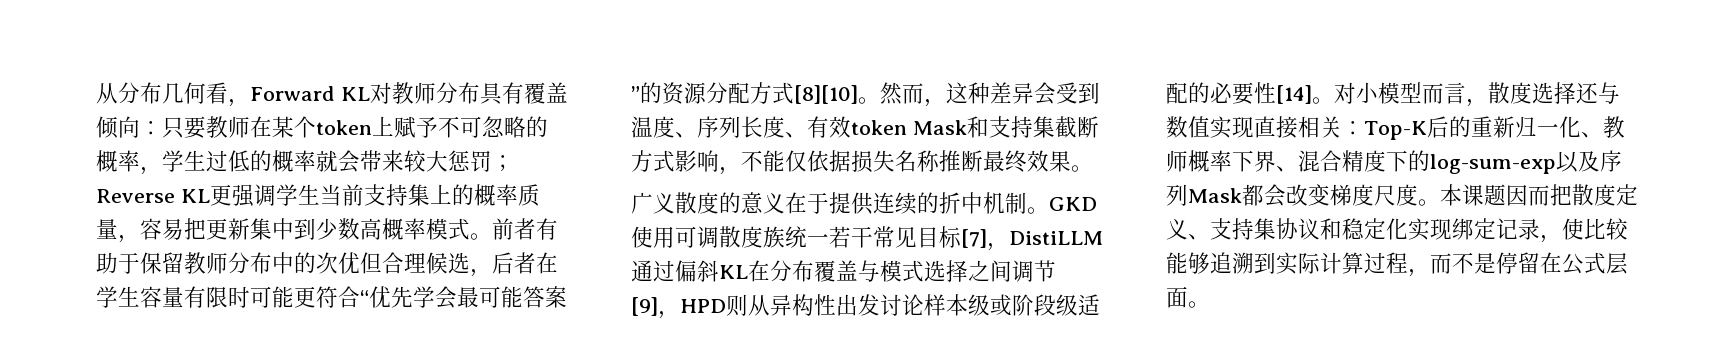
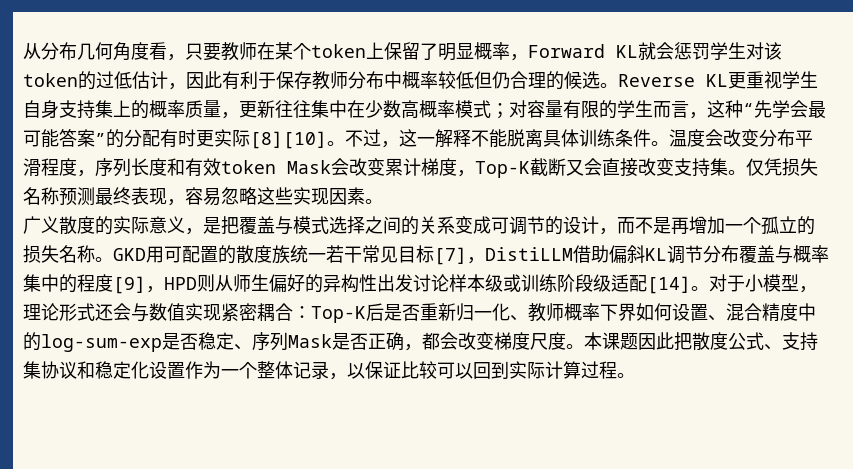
- 从分布几何看，Forward KL对教师分布具有覆盖倾向：只要教师在某个token上赋予不可忽略的概率，学生过低的概率就会带来较大惩罚；Reverse KL更强调学生当前支持集上的概率质量，容易把更新集中到少数高概率模式。前者有助于保留教师分布中的次优但合理候选，后者在学生容量有限时可能更符合“优先学会最可能答案”的资源分配方式[8][10]。然而，这种差异会受到温度、序列长度、有效token Mask和支持集截断方式影响，不能仅依据损失名称推断最终效果。
- 广义散度的意义在于提供连续的折中机制。GKD使用可调散度族统一若干常见目标[7]，DistiLLM通过偏斜KL在分布覆盖与模式选择之间调节[9]，HPD则从异构性出发讨论样本级或阶段级适配的必要性[14]。对小模型而言，散度选择还与数值实现直接相关：
+ 从分布几何角度看，只要教师在某个token上保留了明显概率，Forward KL就会惩罚学生对该token的过低估计，因此有利于保存教师分布中概率较低但仍合理的候选。Reverse KL更重视学生自身支持集上的概率质量，更新往往集中在少数高概率模式；对容量有限的学生而言，这种“先学会最可能答案”的分配有时更实际[8][10]。不过，这一解释不能脱离具体训练条件。温度会改变分布平滑程度，序列长度和有效token Mask会改变累计梯度，Top-K截断又会直接改变支持集。仅凭损失名称预测最终表现，容易忽略这些实现因素。
+ 广义散度的实际意义，是把覆盖与模式选择之间的关系变成可调节的设计，而不是再增加一个孤立的损失名称。GKD用可配置的散度族统一若干常见目标[7]，DistiLLM借助偏斜KL调节分布覆盖与概率集中的程度[9]，HPD则从师生偏好的异构性出发讨论样本级或训练阶段级适配[14]。对于小模型，理论形式还会与数值实现紧密耦合：
- Top-K后的重新归一化、教师概率下界、混合精度下的log-sum-exp以及序列Mask都会改变梯度尺度。
+ Top-K后是否重新归一化、教师概率下界如何设置、混合精度中的log-sum-exp是否稳定、序列Mask是否正确，都会改变梯度尺度。
- 本课题因而把散度定义、支持集协议和稳定化实现绑定记录，使比较能够追溯到实际计算过程，而不是停留在公式层面。
+ 本课题因此把散度公式、支持集协议和稳定化设置作为一个整体记录，以保证比较可以回到实际计算过程。

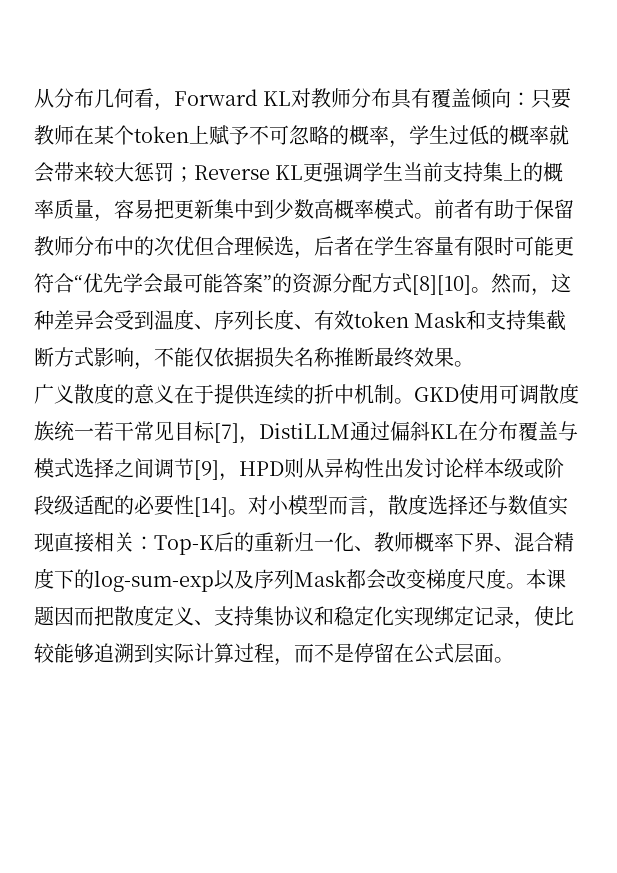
- 从分布几何角度看，只要教师在某个token上保留了明显概率，Forward KL就会惩罚学生对该token的过低估计，因此有利于保存教师分布中概率较低但仍合理的候选。Reverse KL更重视学生自身支持集上的概率质量，更新往往集中在少数高概率模式；对容量有限的学生而言，这种“先学会最可能答案”的分配有时更实际[8][10]。不过，这一解释不能脱离具体训练条件。温度会改变分布平滑程度，序列长度和有效token Mask会改变累计梯度，Top-K截断又会直接改变支持集。仅凭损失名称预测最终表现，容易忽略这些实现因素。
- 广义散度的实际意义，是把覆盖与模式选择之间的关系变成可调节的设计，而不是再增加一个孤立的损失名称。GKD用可配置的散度族统一若干常见目标[7]，DistiLLM借助偏斜KL调节分布覆盖与概率集中的程度[9]，HPD则从师生偏好的异构性出发讨论样本级或训练阶段级适配[14]。对于小模型，理论形式还会与数值实现紧密耦合：
+ 从分布几何看，Forward KL对教师分布具有覆盖倾向：只要教师在某个token上赋予不可忽略的概率，学生过低的概率就会带来较大惩罚；Reverse KL更强调学生当前支持集上的概率质量，容易把更新集中到少数高概率模式。前者有助于保留教师分布中的次优但合理候选，后者在学生容量有限时可能更符合“优先学会最可能答案”的资源分配方式[8][10]。然而，这种差异会受到温度、序列长度、有效token Mask和支持集截断方式影响，不能仅依据损失名称推断最终效果。
+ 广义散度的意义在于提供连续的折中机制。GKD使用可调散度族统一若干常见目标[7]，DistiLLM通过偏斜KL在分布覆盖与模式选择之间调节[9]，HPD则从异构性出发讨论样本级或阶段级适配的必要性[14]。对小模型而言，散度选择还与数值实现直接相关：
- Top-K后是否重新归一化、教师概率下界如何设置、混合精度中的log-sum-exp是否稳定、序列Mask是否正确，都会改变梯度尺度。
+ Top-K后的重新归一化、教师概率下界、混合精度下的log-sum-exp以及序列Mask都会改变梯度尺度。
- 本课题因此把散度公式、支持集协议和稳定化设置作为一个整体记录，以保证比较可以回到实际计算过程。
+ 本课题因而把散度定义、支持集协议和稳定化实现绑定记录，使比较能够追溯到实际计算过程，而不是停留在公式层面。

